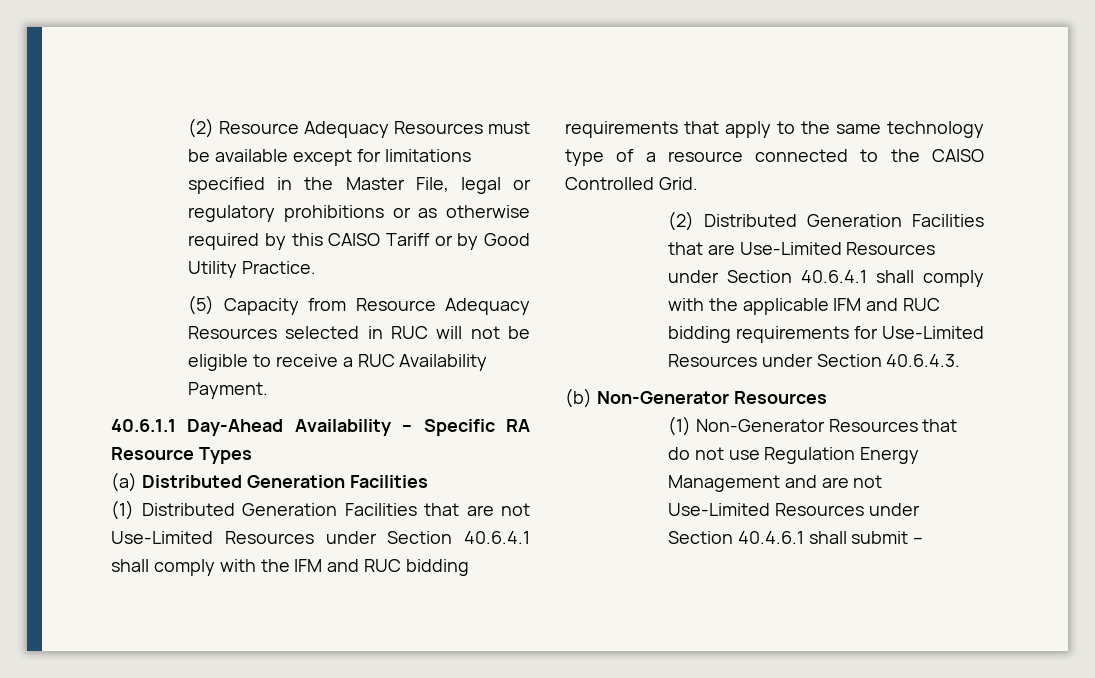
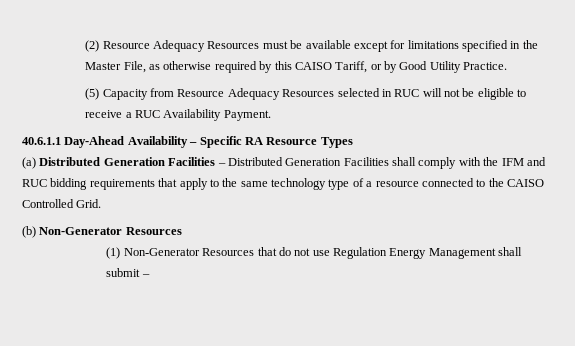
- (2) Resource Adequacy Resources must be available except for limitations specified in the Master File, legal or regulatory prohibitions or as otherwise required by this CAISO Tariff or by Good Utility Practice.
+ (2) Resource Adequacy Resources must be available except for limitations specified in the Master File, as otherwise required by this CAISO Tariff, or by Good Utility Practice.
- (a) Distributed Generation Facilities
- (1) Distributed Generation Facilities that are not Use-Limited Resources under Section 40.6.4.1 shall comply with the IFM and RUC bidding requirements that apply to the same technology type of a resource connected to the CAISO Controlled Grid.
+ (a) Distributed Generation Facilities – Distributed Generation Facilities shall comply with the IFM and RUC bidding requirements that apply to the same technology type of a resource connected to the CAISO Controlled Grid.
- (2) Distributed Generation Facilities that are Use-Limited Resources under Section 40.6.4.1 shall comply with the applicable IFM and RUC bidding requirements for Use-Limited Resources under Section 40.6.4.3.
- (1) Non-Generator Resources that do not use Regulation Energy Management and are not Use-Limited Resources under Section 40.4.6.1 shall submit –
+ (1) Non-Generator Resources that do not use Regulation Energy Management shall submit –

